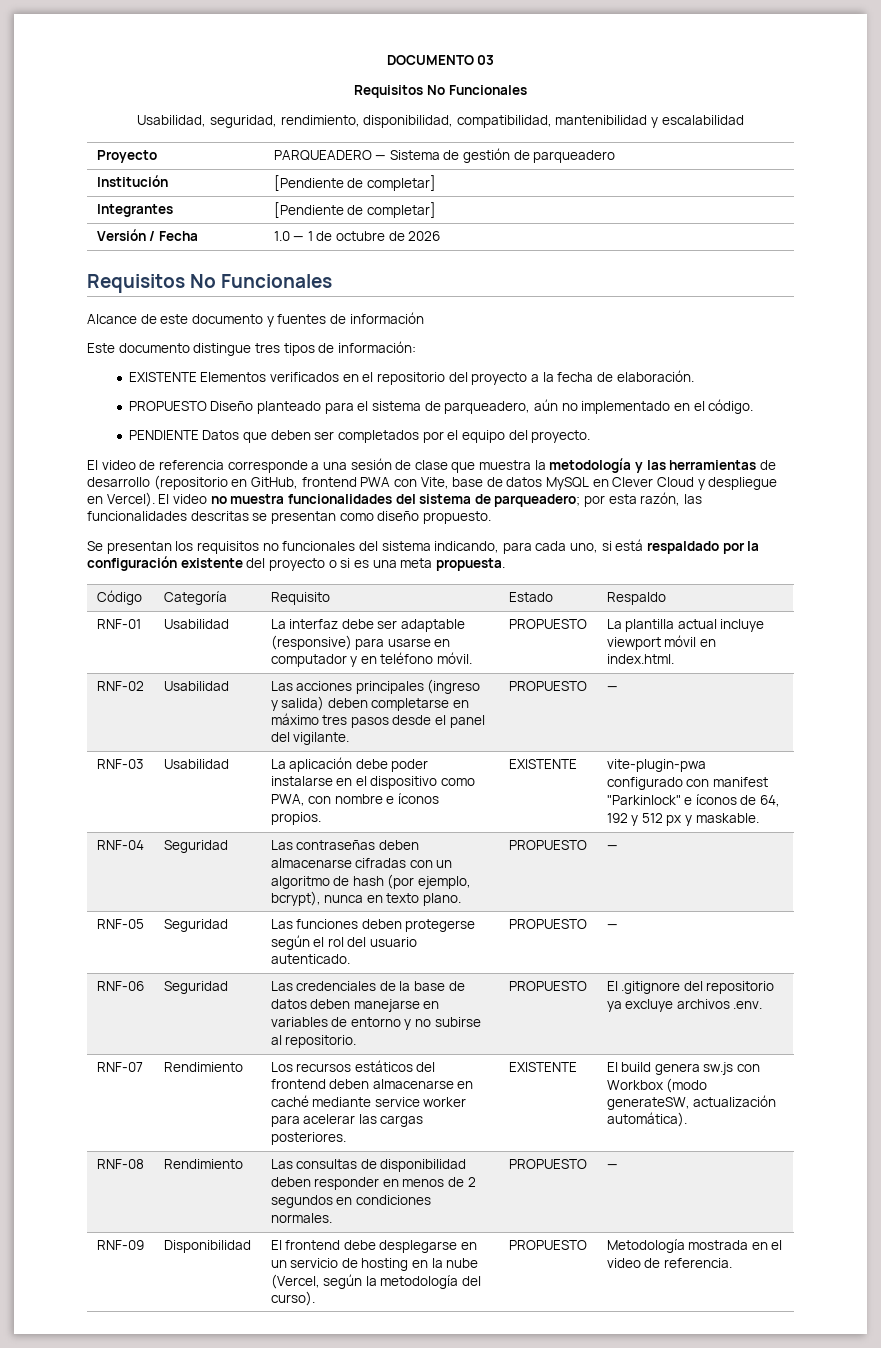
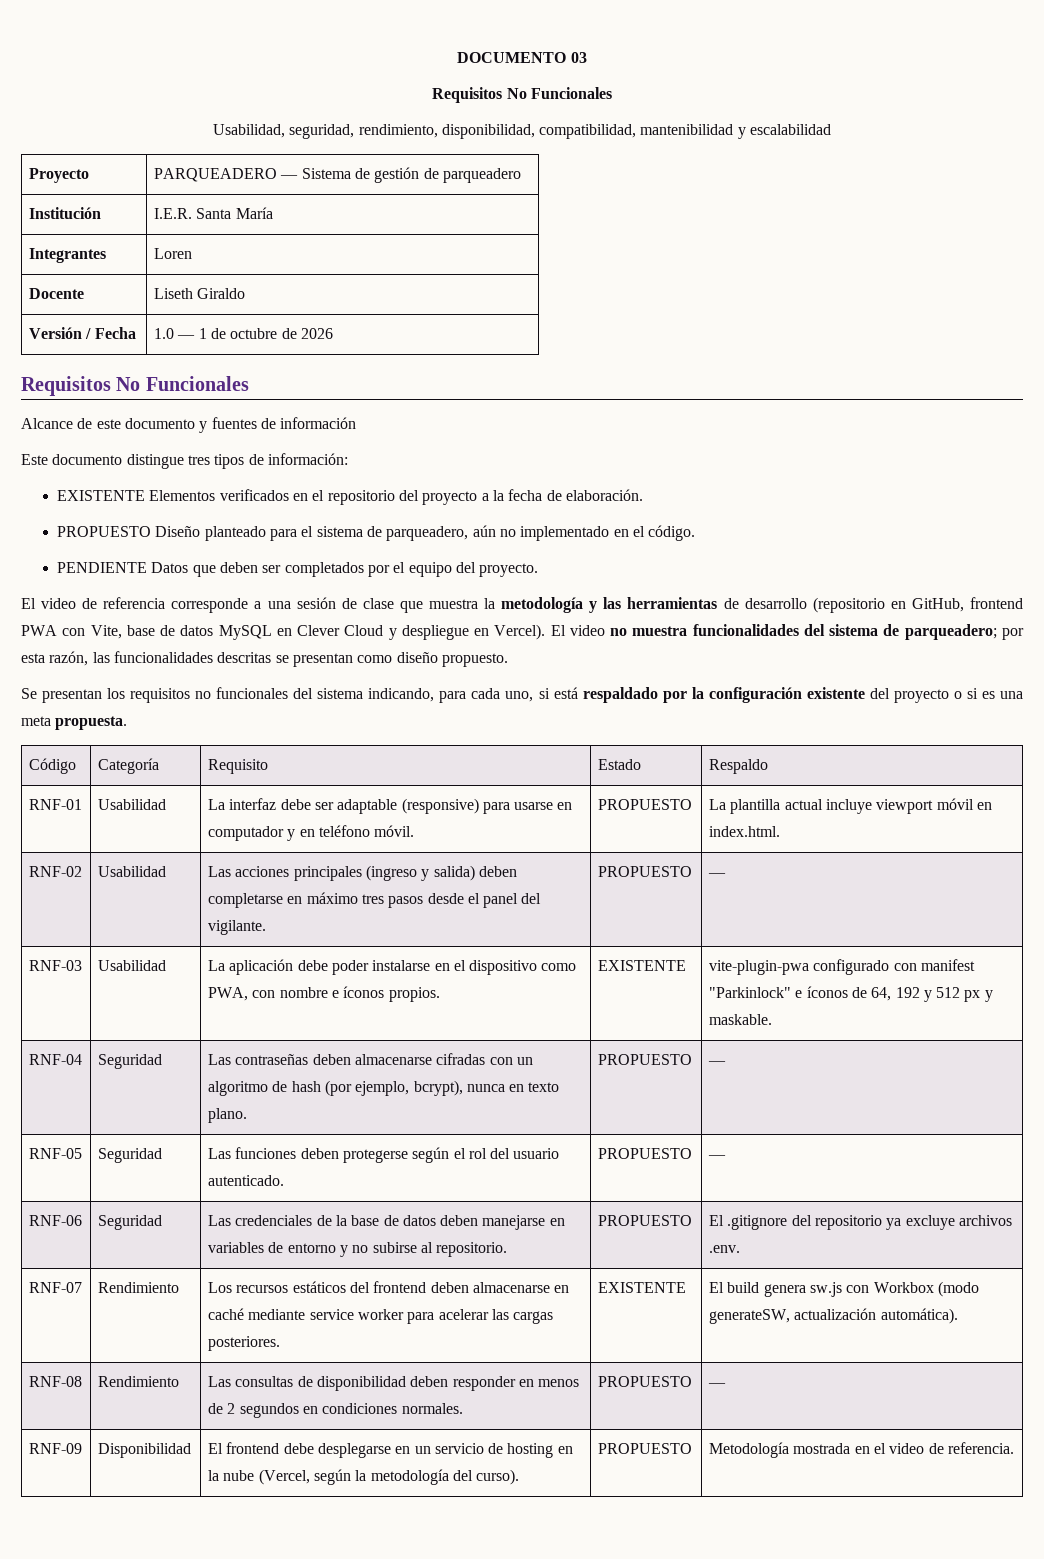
- Institución | [Pendiente de completar]
- Integrantes | [Pendiente de completar]
+ Institución | I.E.R. Santa María
+ Integrantes | Loren
+ Docente | Liseth Giraldo

